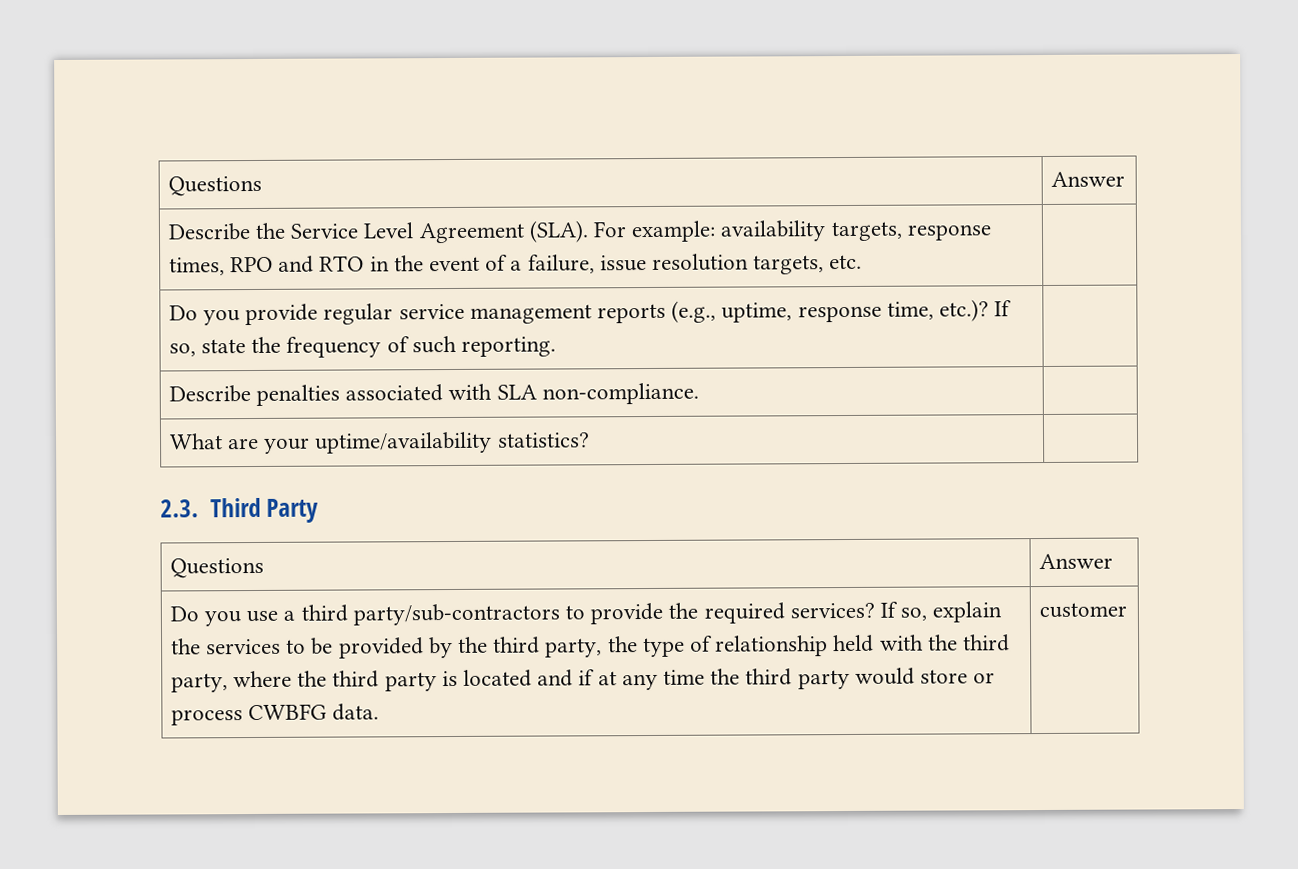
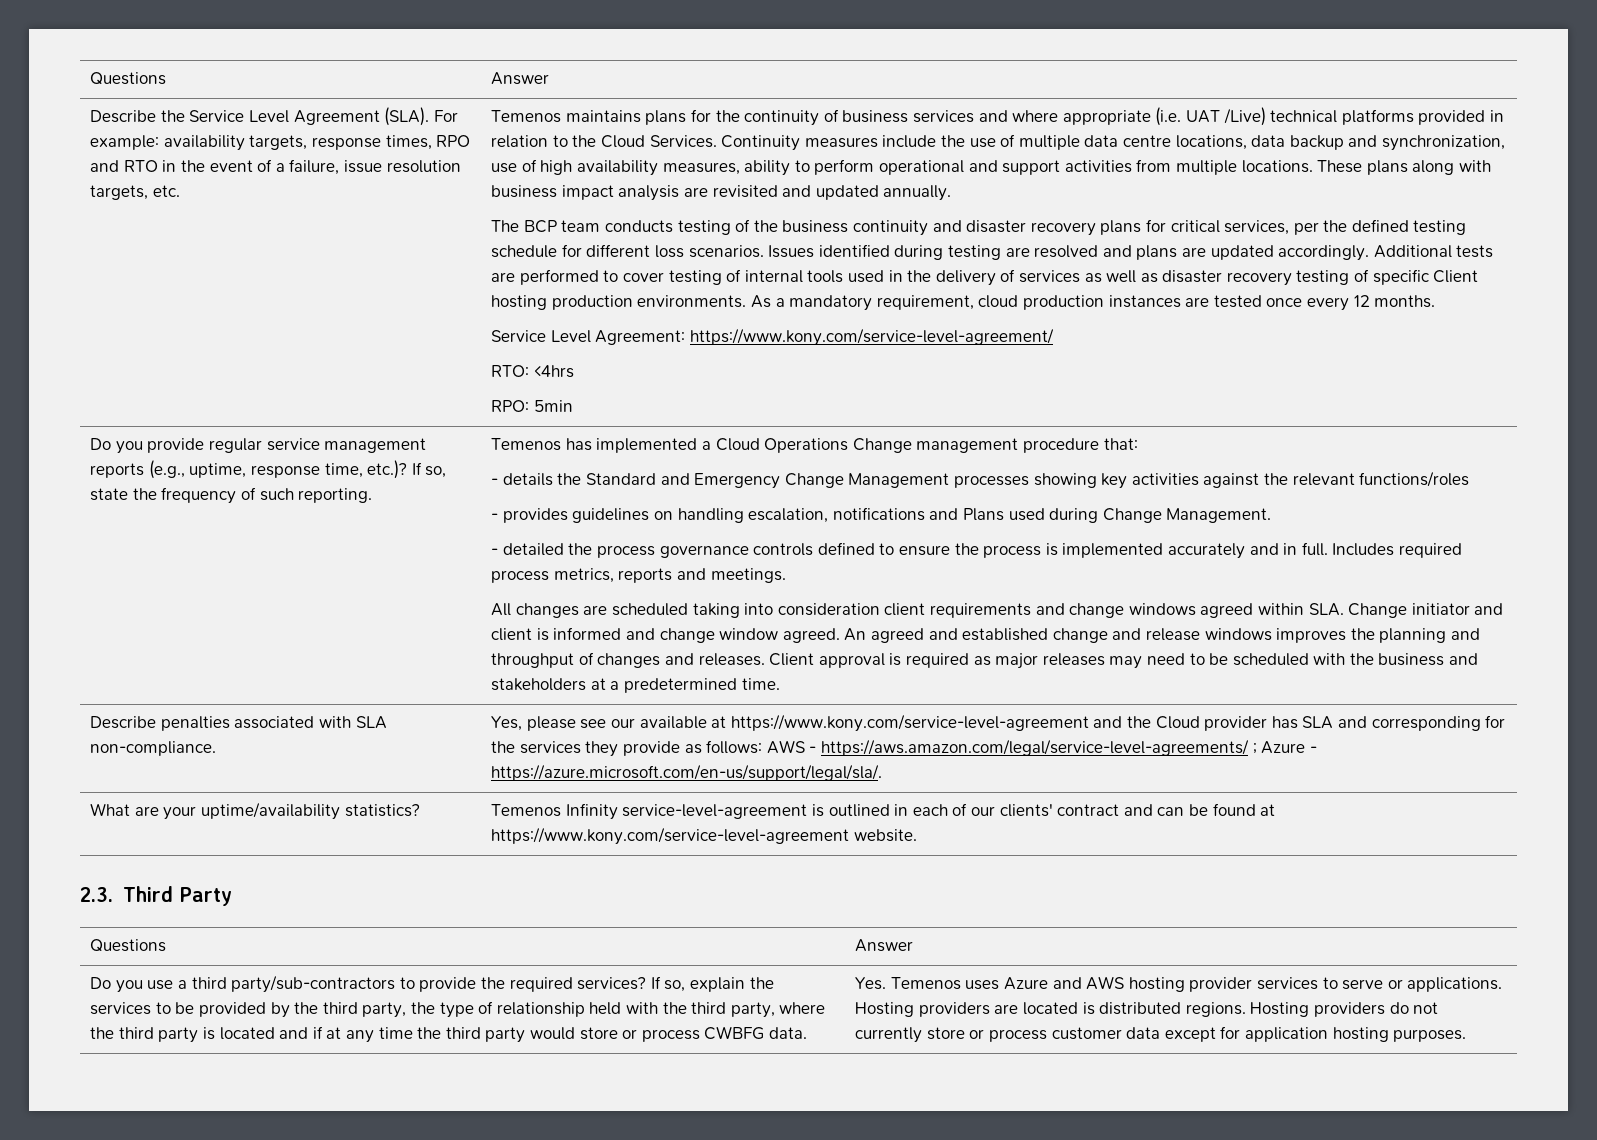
+ Temenos maintains plans for the continuity of business services and where appropriate (i.e. UAT /Live) technical platforms provided in relation to the Cloud Services. Continuity measures include the use of multiple data centre locations, data backup and synchronization, use of high availability measures, ability to perform operational and support activities from multiple locations. These plans along with business impact analysis are revisited and updated annually.
+ The BCP team conducts testing of the business continuity and disaster recovery plans for critical services, per the defined testing schedule for different loss scenarios. Issues identified during testing are resolved and plans are updated accordingly. Additional tests are performed to cover testing of internal tools used in the delivery of services as well as disaster recovery testing of specific Client hosting production environments. As a mandatory requirement, cloud production instances are tested once every 12 months.
+ Service Level Agreement: https://www.kony.com/service-level-agreement/
+ RTO: <4hrs
+ RPO: 5min
+ Temenos has implemented a Cloud Operations Change management procedure that:
+ - details the Standard and Emergency Change Management processes showing key activities against the relevant functions/roles
+ - provides guidelines on handling escalation, notifications and Plans used during Change Management.
+ - detailed the process governance controls defined to ensure the process is implemented accurately and in full. Includes required process metrics, reports and meetings.
+ All changes are scheduled taking into consideration client requirements and change windows agreed within SLA. Change initiator and client is informed and change window agreed. An agreed and established change and release windows improves the planning and throughput of changes and releases. Client approval is required as major releases may need to be scheduled with the business and stakeholders at a predetermined time.
- Describe penalties associated with SLA non-compliance. |
+ Describe penalties associated with SLA non-compliance. | Yes, please see our available at https://www.kony.com/service-level-agreement and the Cloud provider has SLA and corresponding for the services they provide as follows: AWS - https://aws.amazon.com/legal/service-level-agreements/ ; Azure - https://azure.microsoft.com/en-us/support/legal/sla/.
- What are your uptime/availability statistics? |
+ What are your uptime/availability statistics? | Temenos Infinity service-level-agreement is outlined in each of our clients' contract and can be found at https://www.kony.com/service-level-agreement website.
- customer
+ Yes. Temenos uses Azure and AWS hosting provider services to serve or applications. Hosting providers are located is distributed regions. Hosting providers do not currently store or process customer data except for application hosting purposes.

